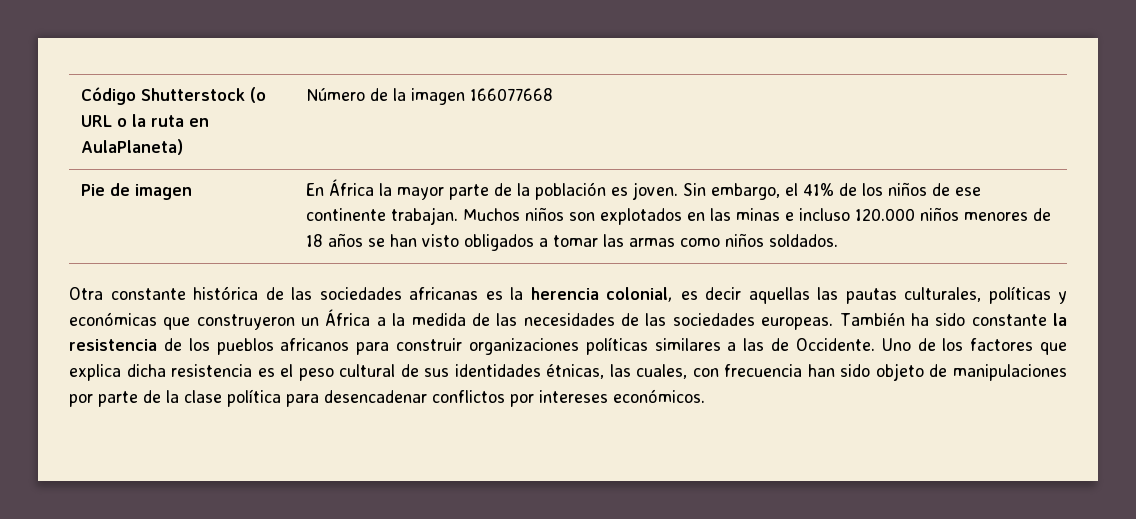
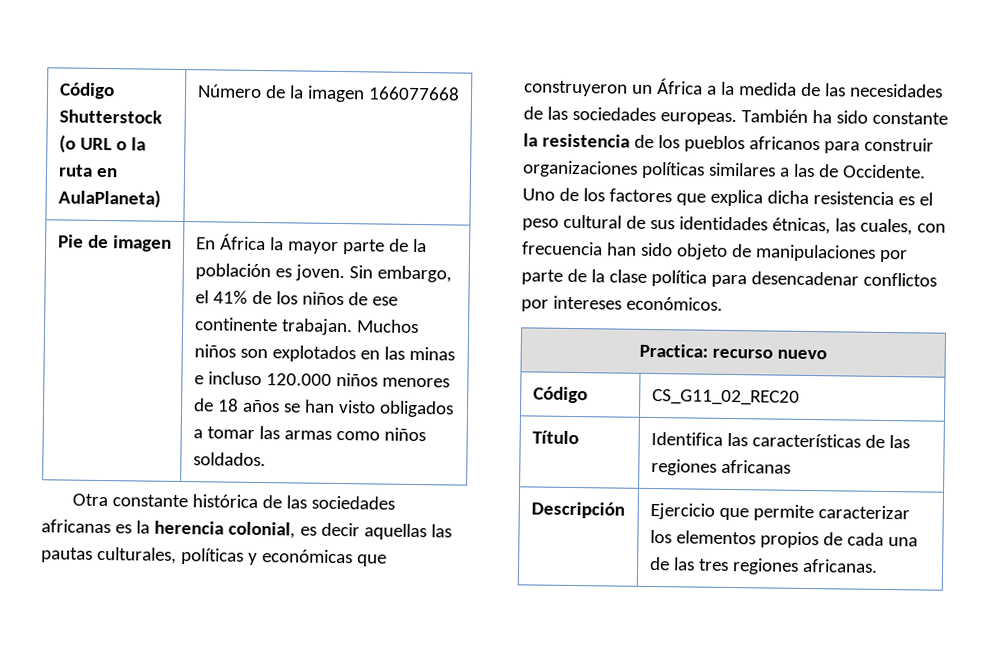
+ Practica: recurso nuevo
+ Código | CS_G11_02_REC20
+ Título | Identifica las características de las regiones africanas
+ Descripción | Ejercicio que permite caracterizar los elementos propios de cada una de las tres regiones africanas.

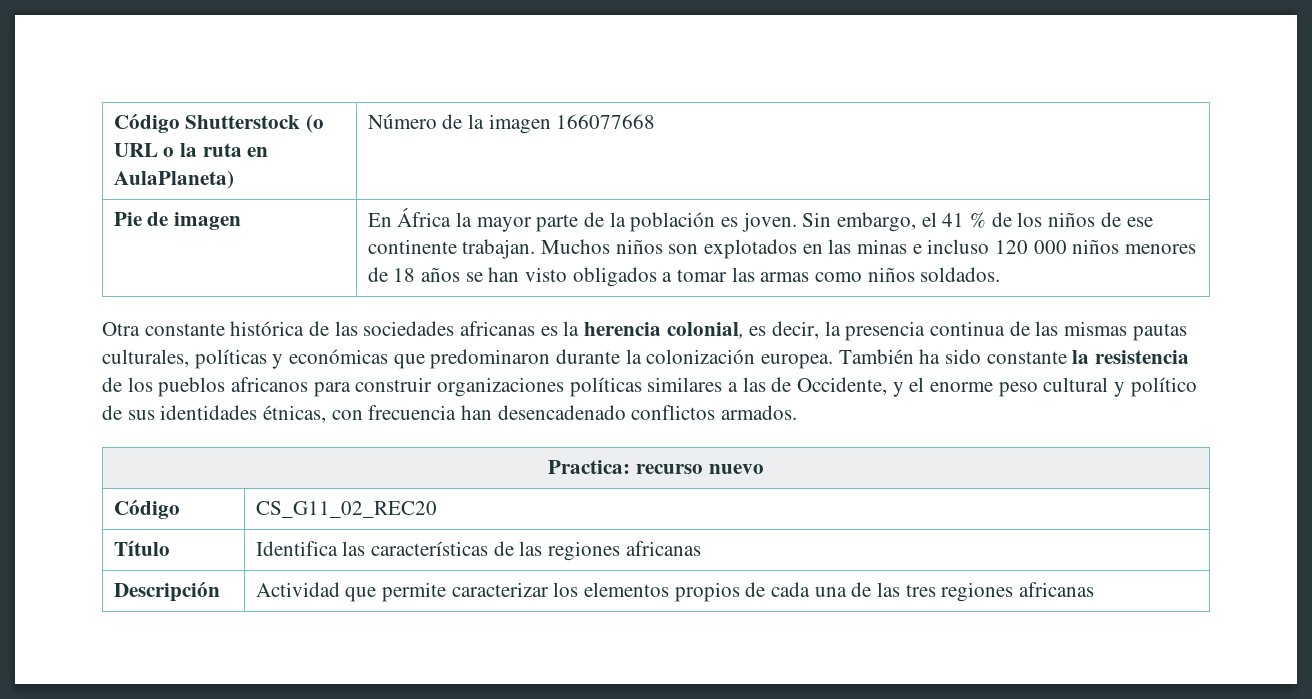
- Sin embargo, el 41% de los niños de ese continente trabajan.
+ Sin embargo, el 41 % de los niños de ese continente trabajan.
- Muchos niños son explotados en las minas e incluso 120.000 niños menores de 18 años se han visto obligados a tomar las armas como niños soldados.
+ Muchos niños son explotados en las minas e incluso 120 000 niños menores de 18 años se han visto obligados a tomar las armas como niños soldados.
- Otra constante histórica de las sociedades africanas es la herencia colonial, es decir aquellas las pautas culturales, políticas y económicas que construyeron un África a la medida de las necesidades de las sociedades europeas.
+ Otra constante histórica de las sociedades africanas es la herencia colonial, es decir, la presencia continua de las mismas pautas culturales, políticas y económicas que predominaron durante la colonización europea.
- También ha sido constante la resistencia de los pueblos africanos para construir organizaciones políticas similares a las de Occidente. Uno de los factores que explica dicha resistencia es el peso cultural de sus identidades étnicas, las cuales, con frecuencia han sido objeto de manipulaciones por parte de la clase política para desencadenar conflictos por intereses económicos.
+ También ha sido constante la resistencia de los pueblos africanos para construir organizaciones políticas similares a las de Occidente, y el enorme peso cultural y político de sus identidades étnicas, con frecuencia han desencadenado conflictos armados.
- Descripción | Ejercicio que permite caracterizar los elementos propios de cada una de las tres regiones africanas.
+ Descripción | Actividad que permite caracterizar los elementos propios de cada una de las tres regiones africanas

